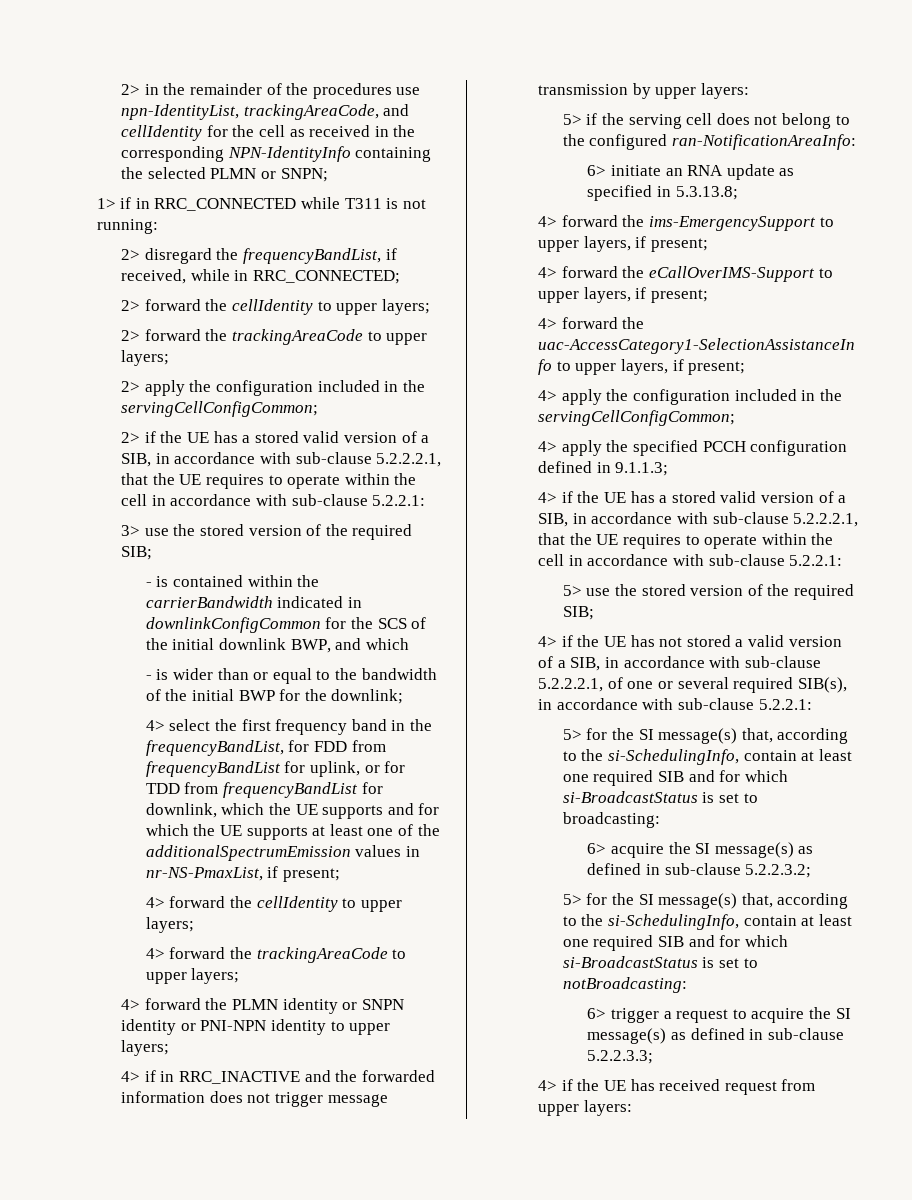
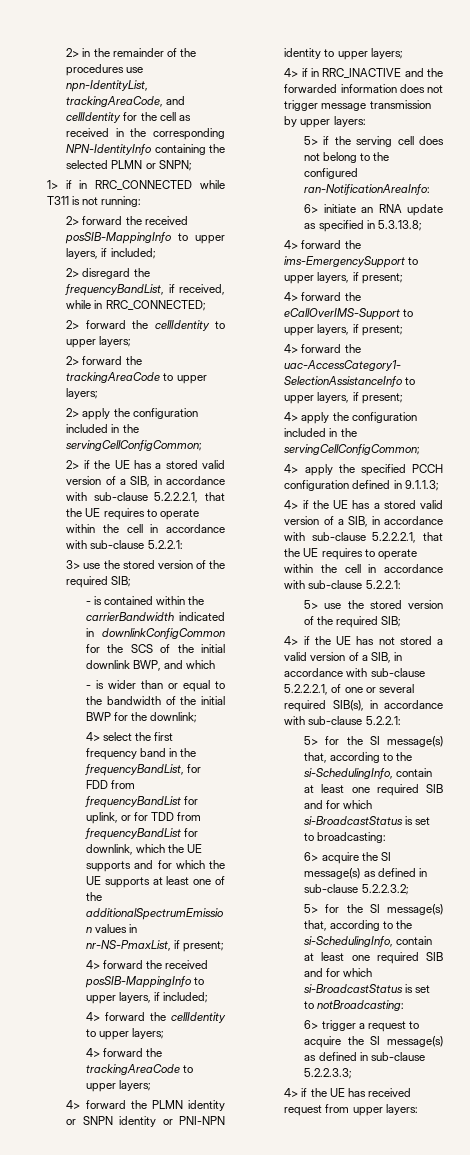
+ 2> forward the received posSIB-MappingInfo to upper layers, if included;
+ 4> forward the received posSIB-MappingInfo to upper layers, if included;

